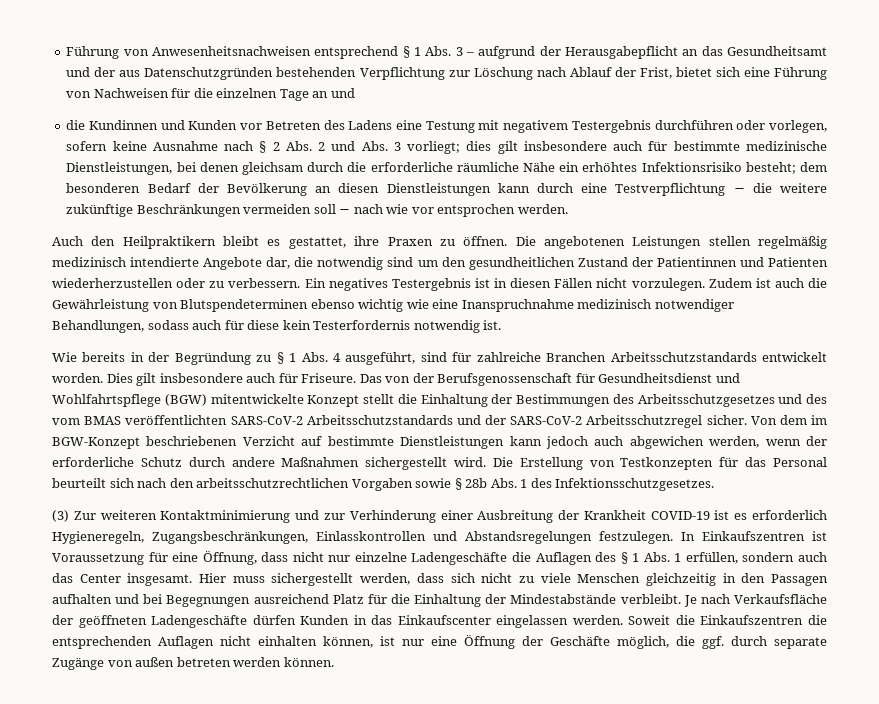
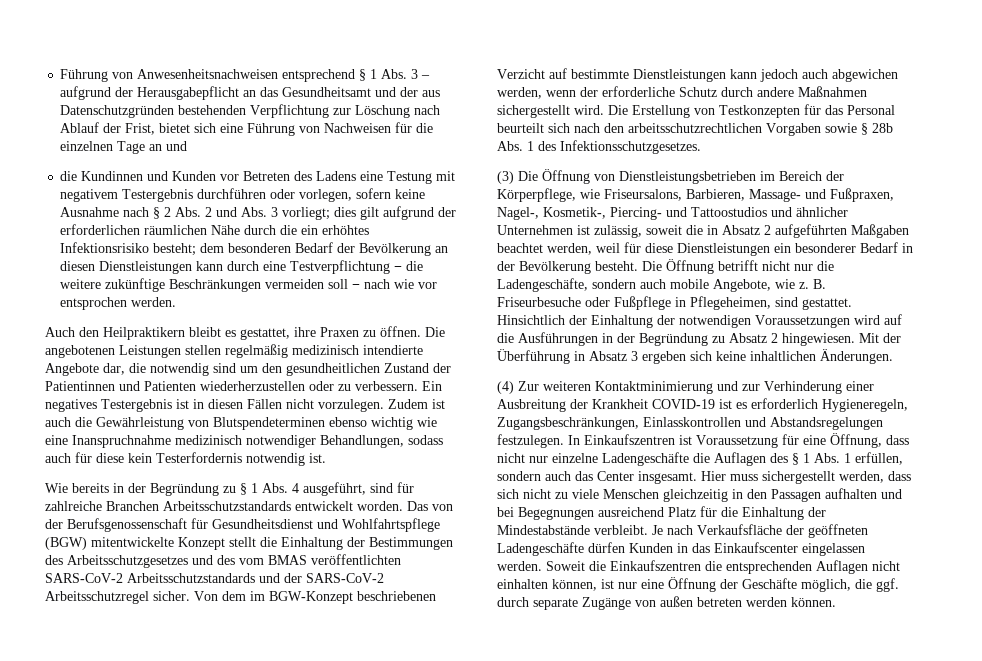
- die Kundinnen und Kunden vor Betreten des Ladens eine Testung mit negativem Testergebnis durchführen oder vorlegen, sofern keine Ausnahme nach § 2 Abs. 2 und Abs. 3 vorliegt; dies gilt insbesondere auch für bestimmte medizinische Dienstleistungen, bei denen gleichsam durch die erforderliche räumliche Nähe ein erhöhtes Infektionsrisiko besteht; dem besonderen Bedarf der Bevölkerung an diesen Dienstleistungen kann durch eine Testverpflichtung − die weitere zukünftige Beschränkungen vermeiden soll − nach wie vor entsprochen werden.
+ die Kundinnen und Kunden vor Betreten des Ladens eine Testung mit negativem Testergebnis durchführen oder vorlegen, sofern keine Ausnahme nach § 2 Abs. 2 und Abs. 3 vorliegt; dies gilt aufgrund der erforderlichen räumlichen Nähe durch die ein erhöhtes Infektionsrisiko besteht; dem besonderen Bedarf der Bevölkerung an diesen Dienstleistungen kann durch eine Testverpflichtung − die weitere zukünftige Beschränkungen vermeiden soll − nach wie vor entsprochen werden.
- Dies gilt insbesondere auch für Friseure.
- (3) Zur weiteren Kontaktminimierung und zur Verhinderung einer Ausbreitung der Krankheit COVID-19 ist es erforderlich Hygieneregeln, Zugangsbeschränkungen, Einlasskontrollen und Abstandsregelungen festzulegen.
+ (3) Die Öffnung von Dienstleistungsbetrieben im Bereich der Körperpflege, wie Friseursalons, Barbieren, Massage- und Fußpraxen, Nagel-, Kosmetik-, Piercing- und Tattoostudios und ähnlicher Unternehmen ist zulässig, soweit die in Absatz 2 aufgeführten Maßgaben beachtet werden, weil für diese Dienstleistungen ein besonderer Bedarf in der Bevölkerung besteht. Die Öffnung betrifft nicht nur die Ladengeschäfte, sondern auch mobile Angebote, wie z. B. Friseurbesuche oder Fußpflege in Pflegeheimen, sind gestattet. Hinsichtlich der Einhaltung der notwendigen Voraussetzungen wird auf die Ausführungen in der Begründung zu Absatz 2 hingewiesen. Mit der Überführung in Absatz 3 ergeben sich keine inhaltlichen Änderungen.
+ (4) Zur weiteren Kontaktminimierung und zur Verhinderung einer Ausbreitung der Krankheit COVID-19 ist es erforderlich Hygieneregeln, Zugangsbeschränkungen, Einlasskontrollen und Abstandsregelungen festzulegen.

